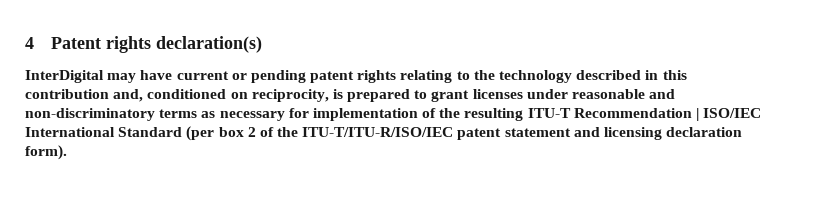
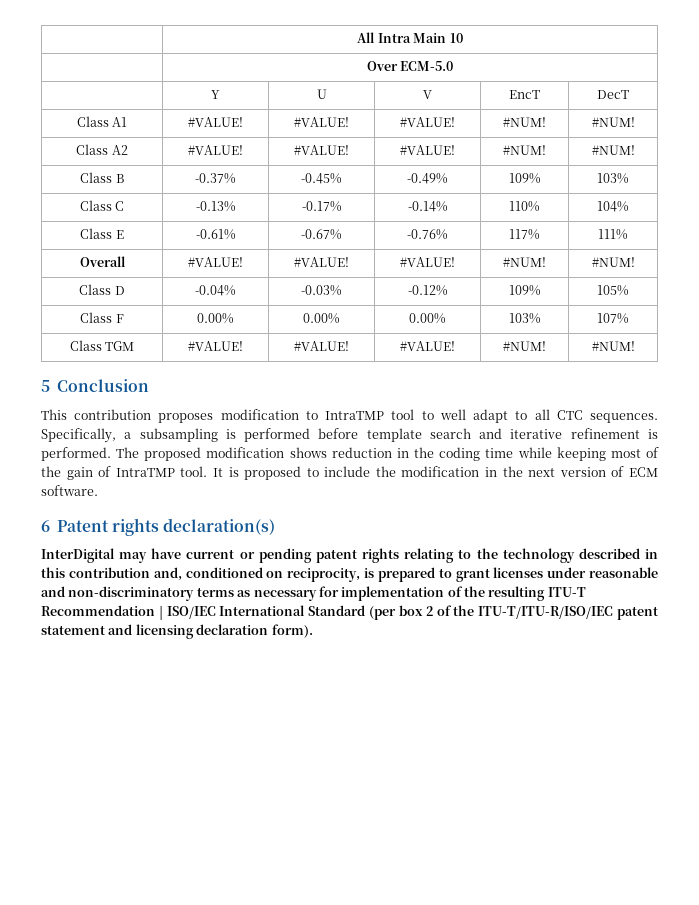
- 4 Patent rights declaration(s)
+ | All Intra Main 10
+ | Over ECM-5.0
+ | Y | U | V | EncT | DecT
+ Class A1 | #VALUE! | #VALUE! | #VALUE! | #NUM! | #NUM!
+ Class A2 | #VALUE! | #VALUE! | #VALUE! | #NUM! | #NUM!
+ Class B | -0.37% | -0.45% | -0.49% | 109% | 103%
+ Class C | -0.13% | -0.17% | -0.14% | 110% | 104%
+ Class E | -0.61% | -0.67% | -0.76% | 117% | 111%
+ Overall | #VALUE! | #VALUE! | #VALUE! | #NUM! | #NUM!
+ Class D | -0.04% | -0.03% | -0.12% | 109% | 105%
+ Class F | 0.00% | 0.00% | 0.00% | 103% | 107%
+ Class TGM | #VALUE! | #VALUE! | #VALUE! | #NUM! | #NUM!
+ 5 Conclusion
+ This contribution proposes modification to IntraTMP tool to well adapt to all CTC sequences. Specifically, a subsampling is performed before template search and iterative refinement is performed. The proposed modification shows reduction in the coding time while keeping most of the gain of IntraTMP tool. It is proposed to include the modification in the next version of ECM software.
+ 6 Patent rights declaration(s)

